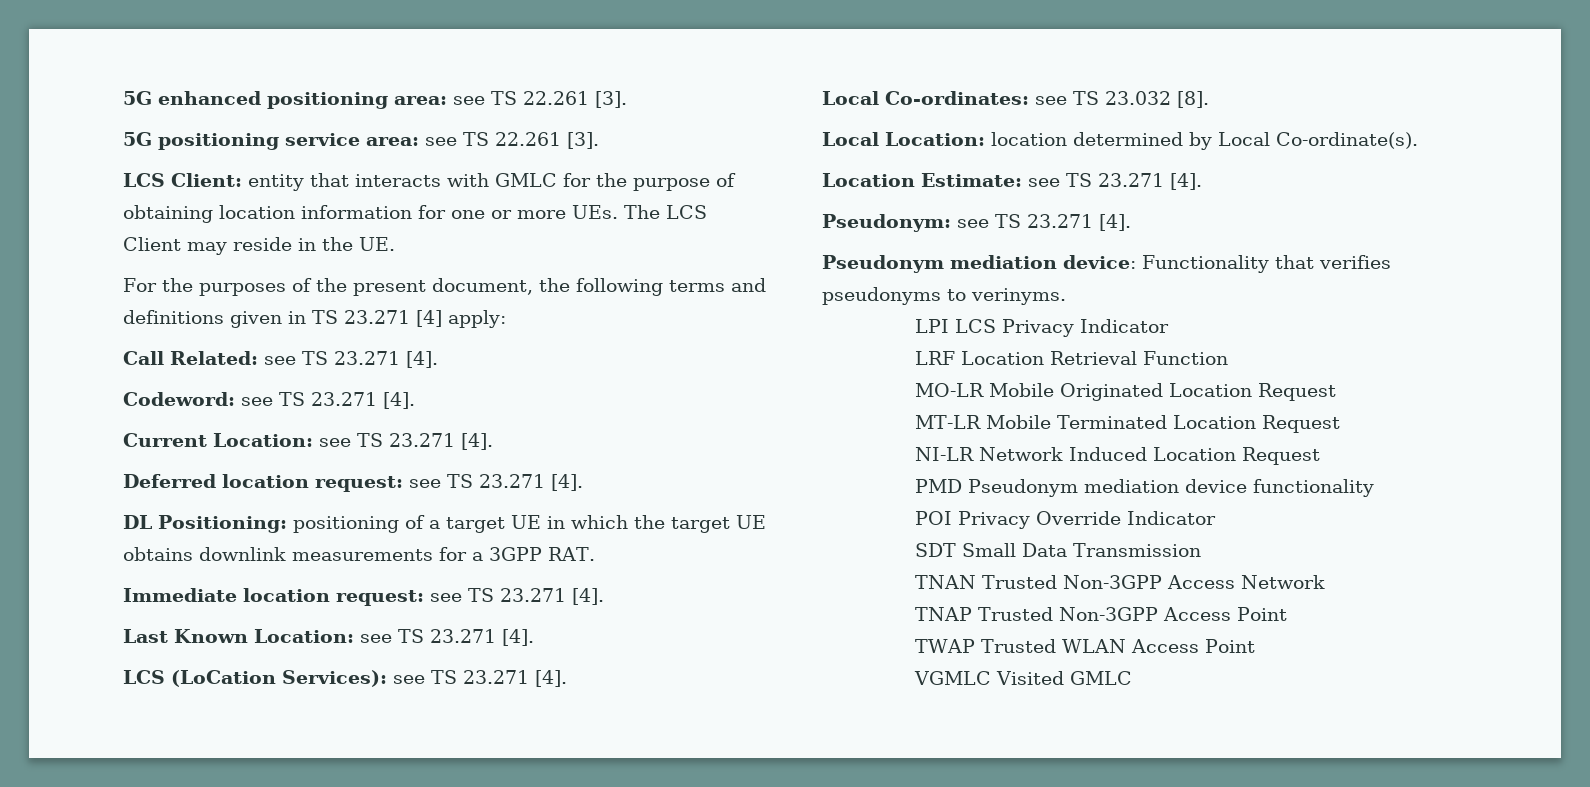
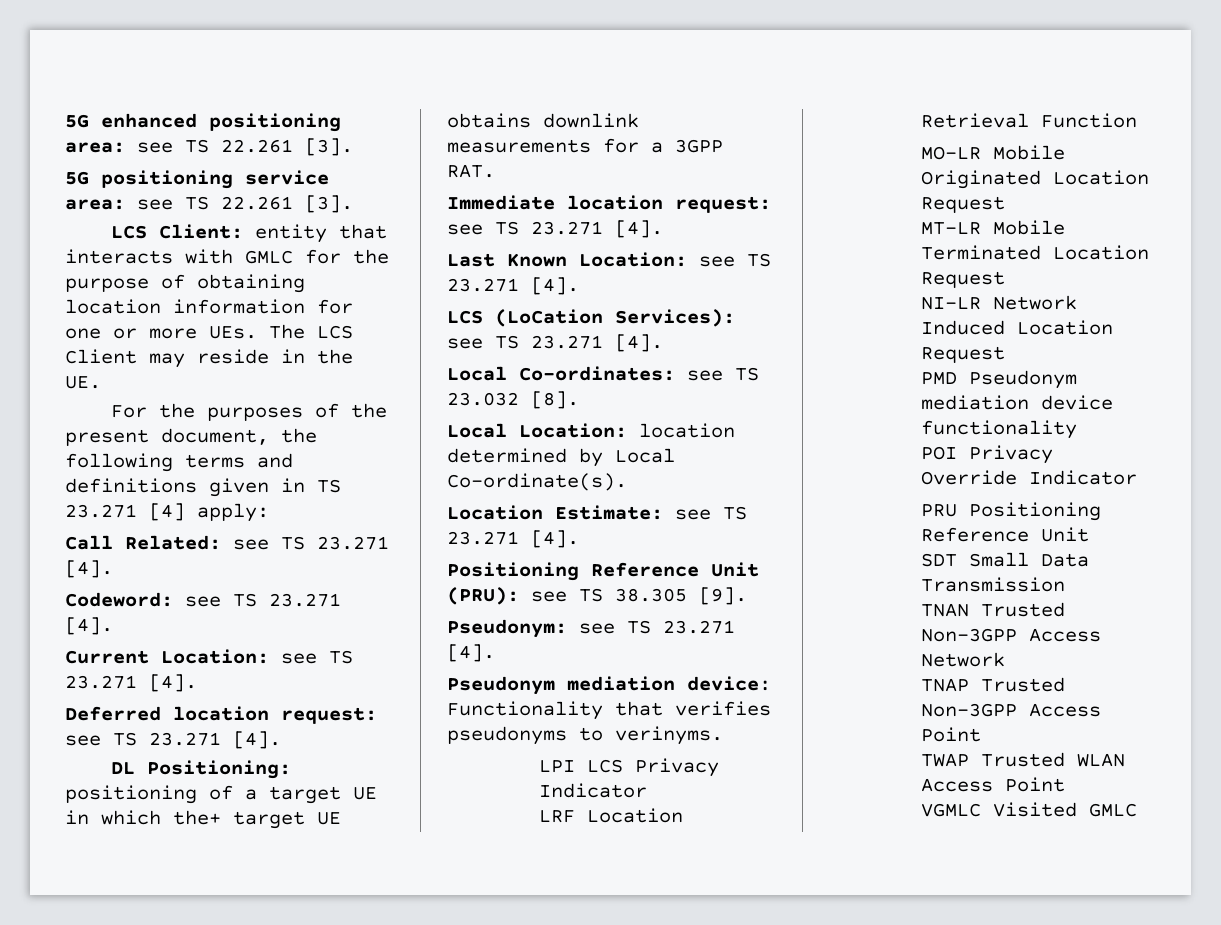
- DL Positioning: positioning of a target UE in which the target UE obtains downlink measurements for a 3GPP RAT.
+ DL Positioning: positioning of a target UE in which the+ target UE obtains downlink measurements for a 3GPP RAT.
+ Positioning Reference Unit (PRU): see TS 38.305 [9].
+ PRU Positioning Reference Unit

